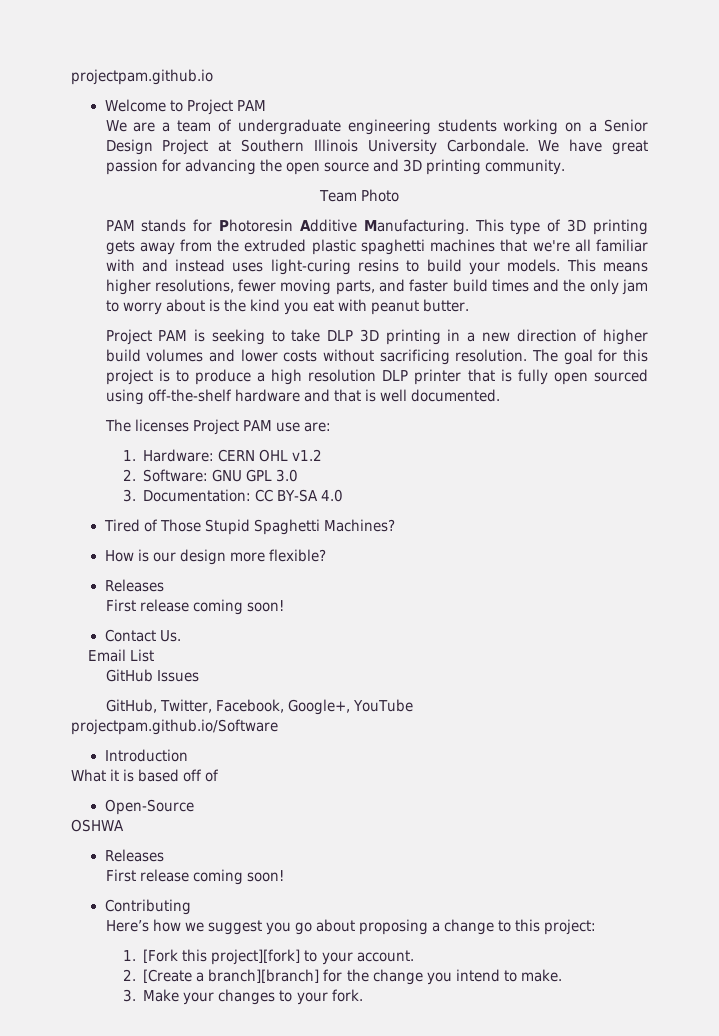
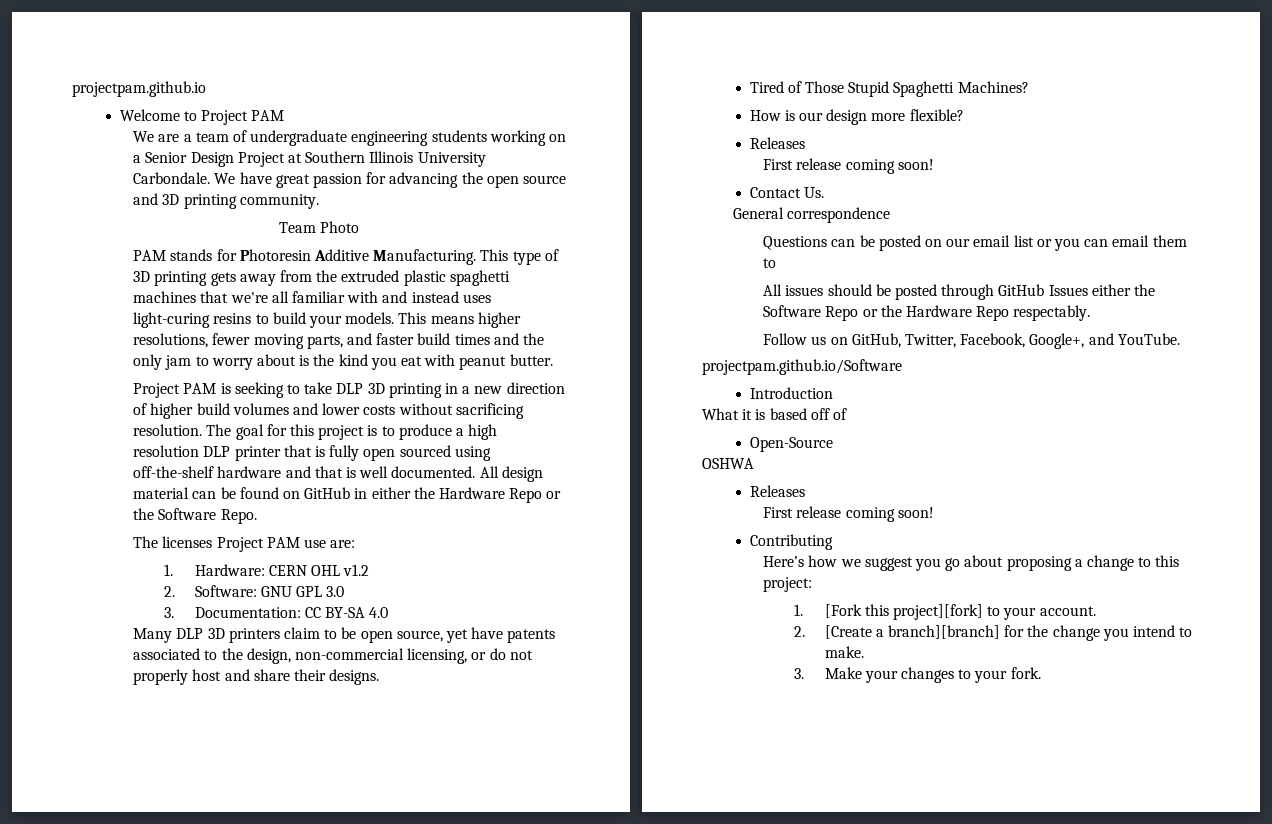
+ All design material can be found on GitHub in either the Hardware Repo or the Software Repo.
+ Many DLP 3D printers claim to be open source, yet have patents associated to the design, non-commercial licensing, or do not properly host and share their designs.
- Email List
- GitHub Issues
- GitHub, Twitter, Facebook, Google+, YouTube
+ General correspondence
+ Questions can be posted on our email list or you can email them to
+ All issues should be posted through GitHub Issues either the Software Repo or the Hardware Repo respectably.
+ Follow us on GitHub, Twitter, Facebook, Google+, and YouTube.

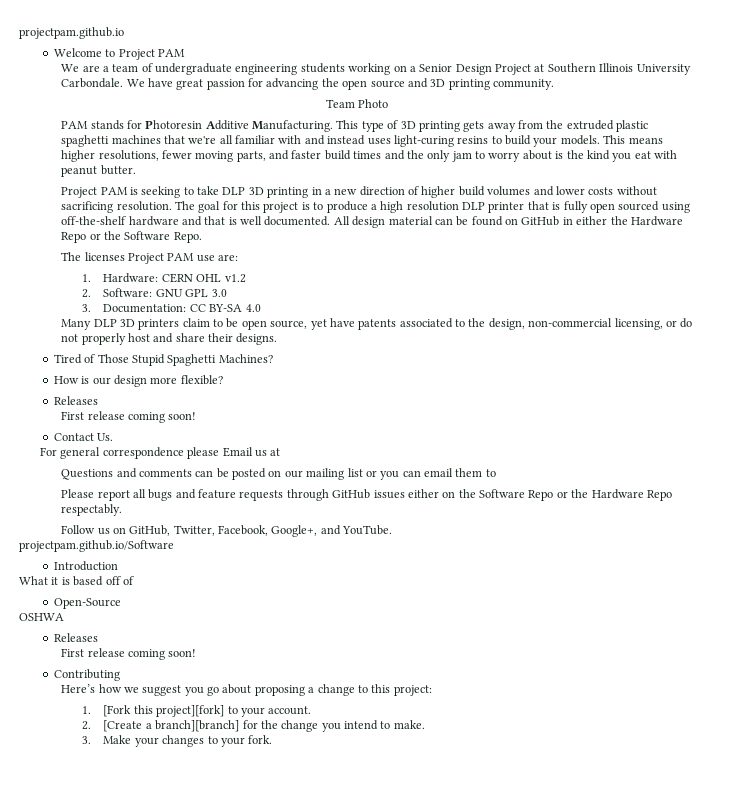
- General correspondence
+ For general correspondence please Email us at
- Questions can be posted on our email list or you can email them to
+ Questions and comments can be posted on our mailing list or you can email them to
- All issues should be posted through GitHub Issues either the Software Repo or the Hardware Repo respectably.
+ Please report all bugs and feature requests through GitHub issues either on the Software Repo or the Hardware Repo respectably.

